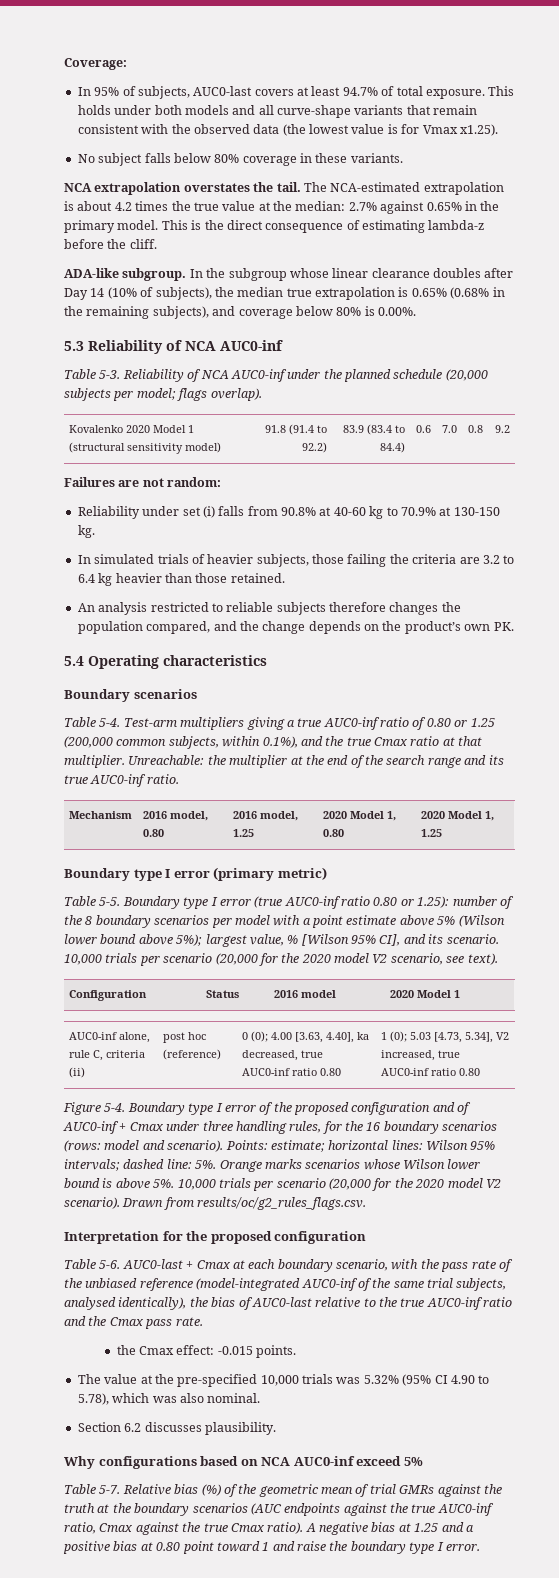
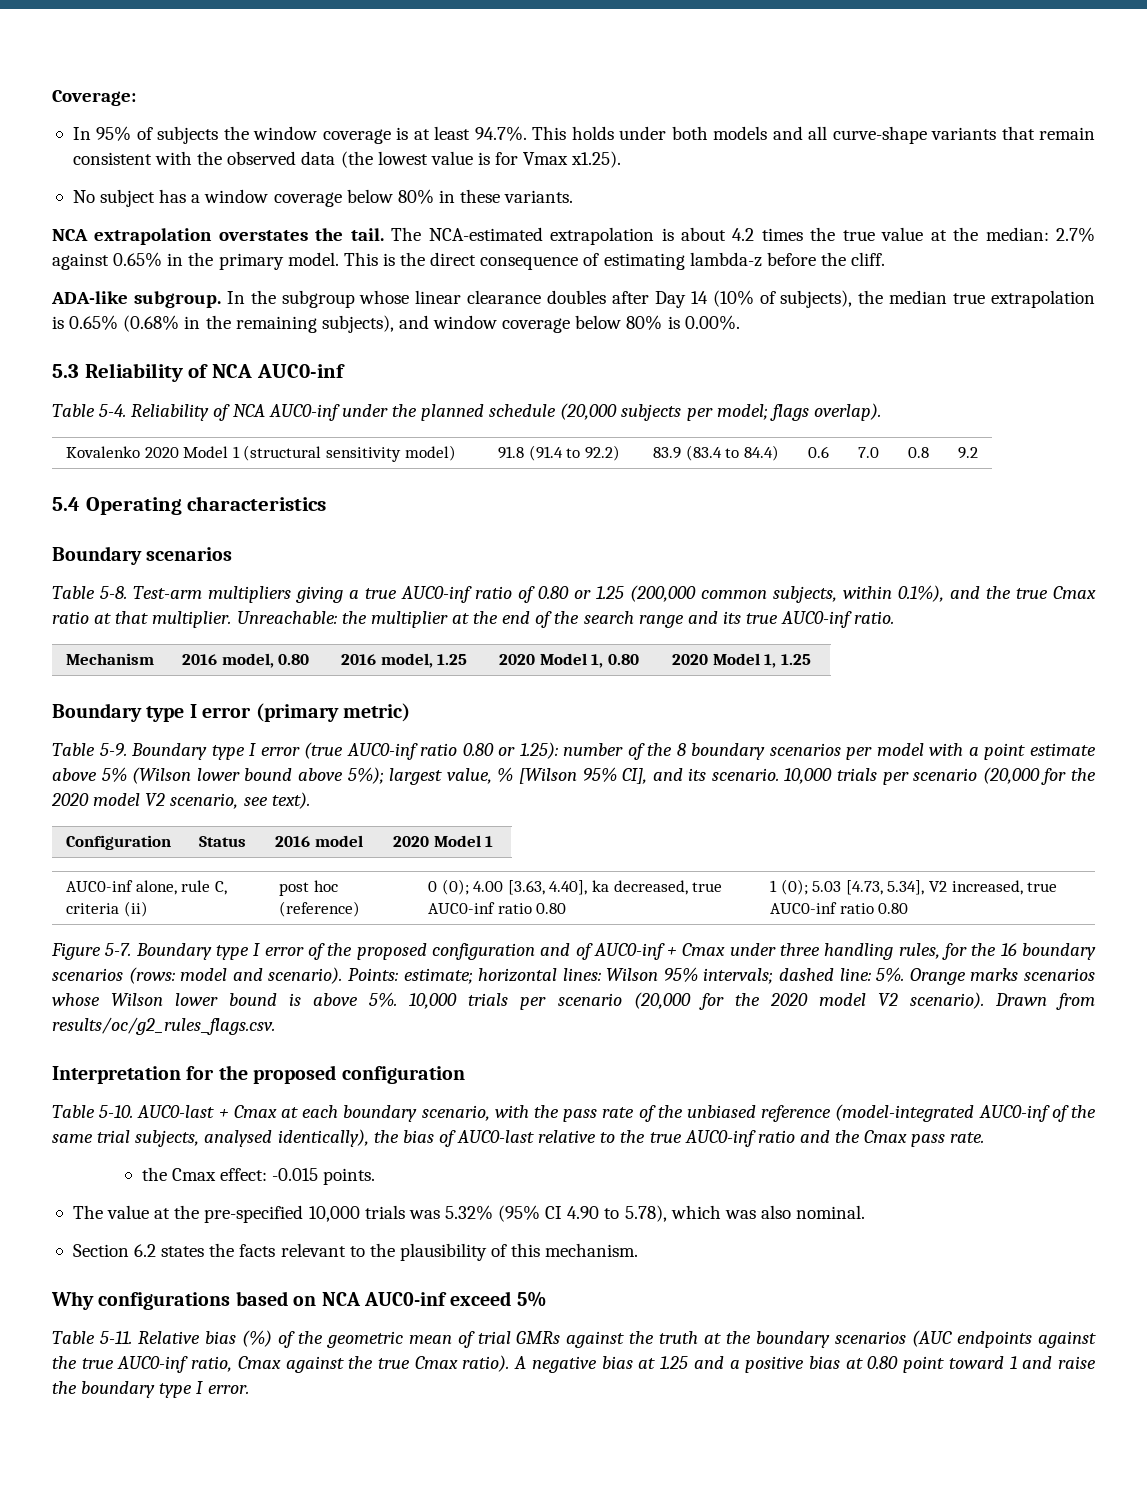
- In 95% of subjects, AUC0-last covers at least 94.7% of total exposure. This holds under both models and all curve-shape variants that remain consistent with the observed data (the lowest value is for Vmax x1.25).
+ In 95% of subjects the window coverage is at least 94.7%. This holds under both models and all curve-shape variants that remain consistent with the observed data (the lowest value is for Vmax x1.25).
- No subject falls below 80% coverage in these variants.
+ No subject has a window coverage below 80% in these variants.
- In the subgroup whose linear clearance doubles after Day 14 (10% of subjects), the median true extrapolation is 0.65% (0.68% in the remaining subjects), and coverage below 80% is 0.00%.
+ In the subgroup whose linear clearance doubles after Day 14 (10% of subjects), the median true extrapolation is 0.65% (0.68% in the remaining subjects), and window coverage below 80% is 0.00%.
- Table 5-3.
+ Table 5-4.
- Failures are not random:
- Reliability under set (i) falls from 90.8% at 40-60 kg to 70.9% at 130-150 kg.
- In simulated trials of heavier subjects, those failing the criteria are 3.2 to 6.4 kg heavier than those retained.
- An analysis restricted to reliable subjects therefore changes the population compared, and the change depends on the product’s own PK.
- Table 5-4.
+ Table 5-8.
- Table 5-5.
+ Table 5-9.
- Figure 5-4.
+ Figure 5-7.
- Table 5-6.
+ Table 5-10.
- Section 6.2 discusses plausibility.
+ Section 6.2 states the facts relevant to the plausibility of this mechanism.
- Table 5-7.
+ Table 5-11.

